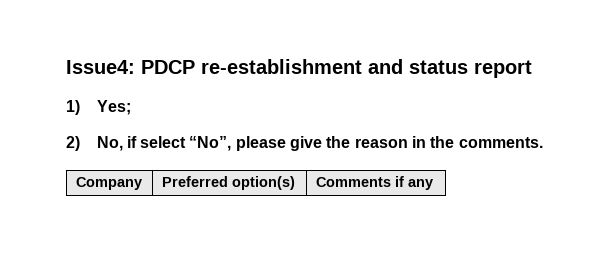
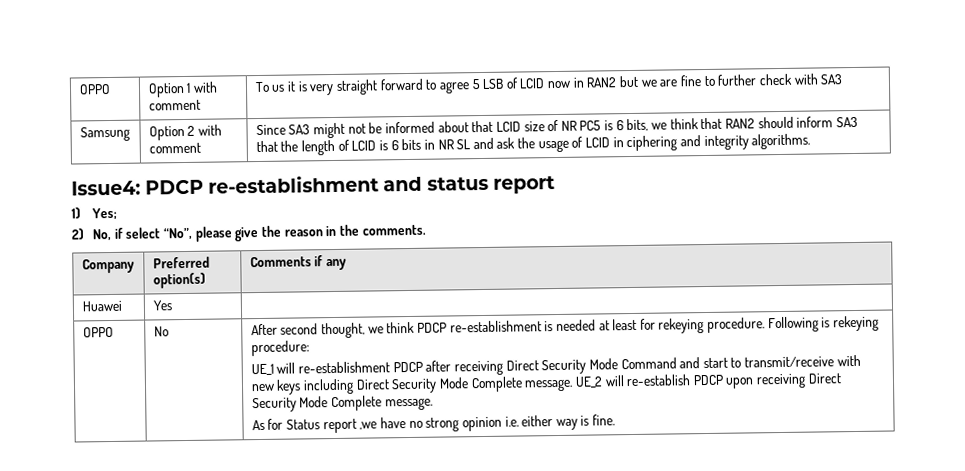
+ OPPO | Option 1 with comment | To us it is very straight forward to agree 5 LSB of LCID now in RAN2 but we are fine to further check with SA3
+ Samsung | Option 2 with comment | Since SA3 might not be informed about that LCID size of NR PC5 is 6 bits, we think that RAN2 should inform SA3 that the length of LCID is 6 bits in NR SL and ask the usage of LCID in ciphering and integrity algorithms.
+ Huawei | Yes |
+ OPPO | No | After second thought, we think PDCP re-establishment is needed at least for rekeying procedure. Following is rekeying procedure:
+ UE_1 will re-establishment PDCP after receiving Direct Security Mode Command and start to transmit/receive with new keys including Direct Security Mode Complete message. UE_2 will re-establish PDCP upon receiving Direct Security Mode Complete message.
+ As for Status report ,we have no strong opinion i.e. either way is fine.

